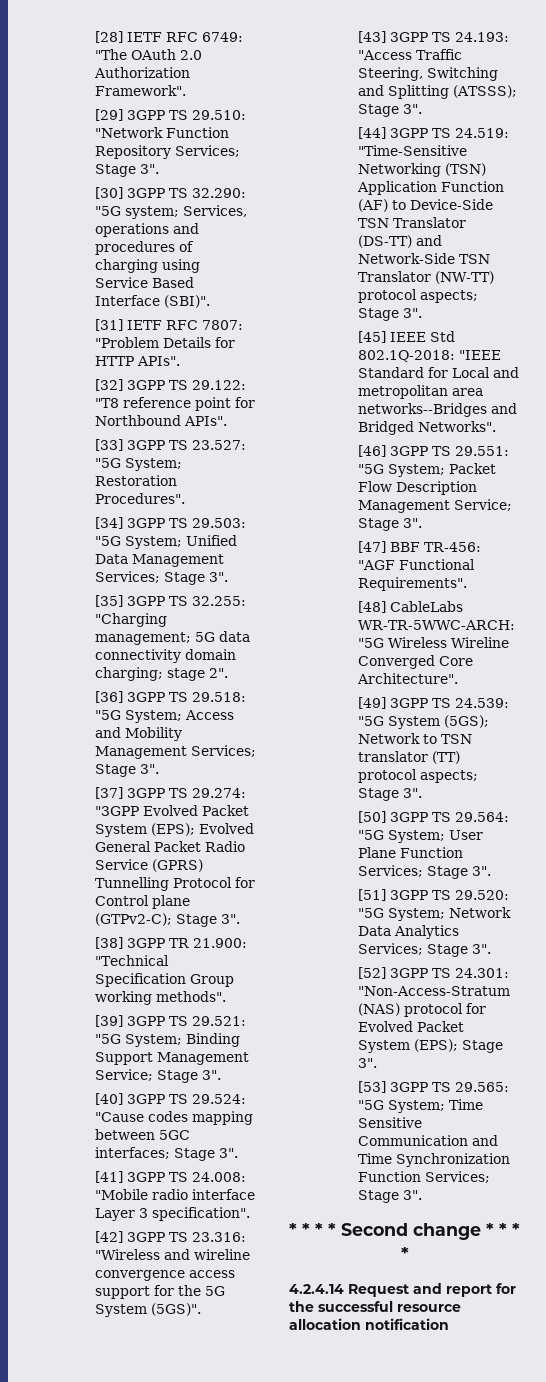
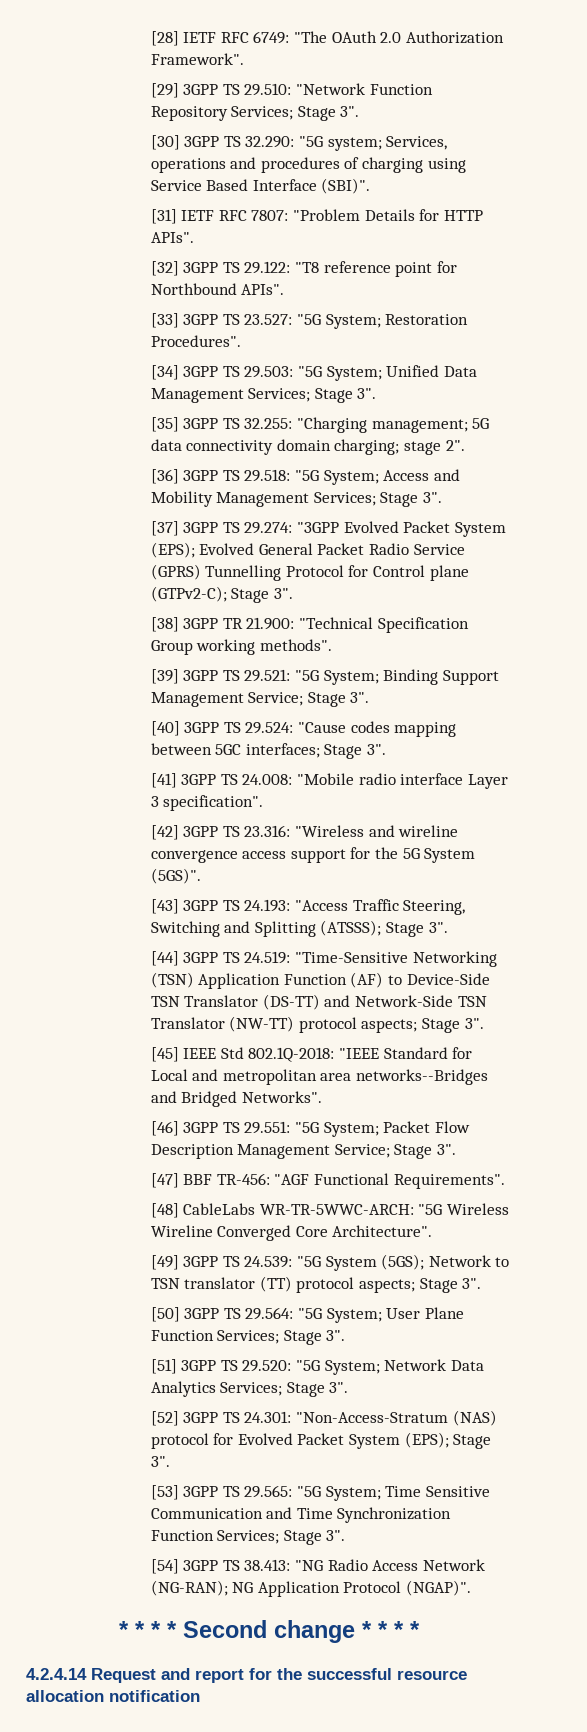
+ [54] 3GPP TS 38.413: "NG Radio Access Network (NG-RAN); NG Application Protocol (NGAP)".

